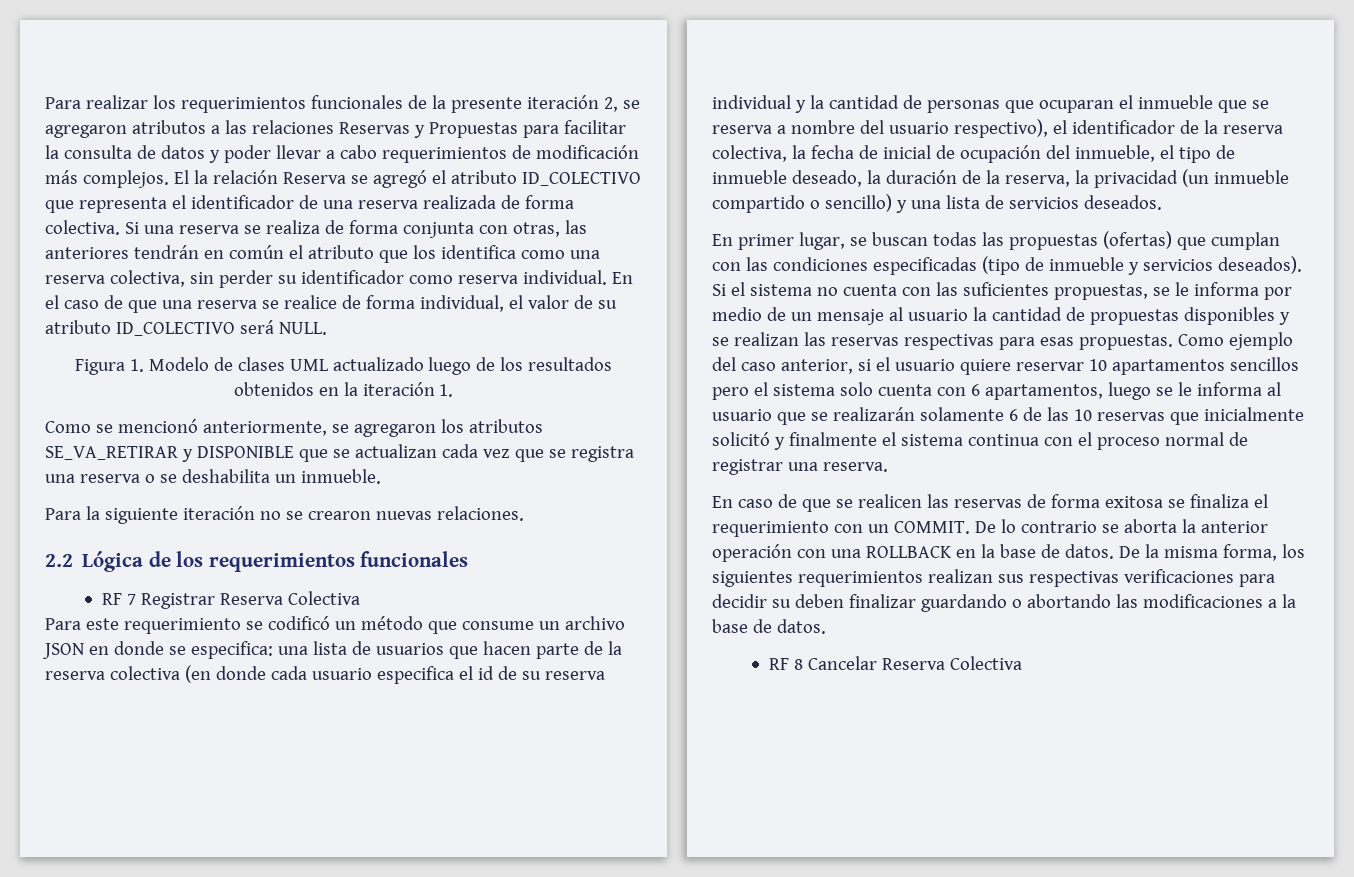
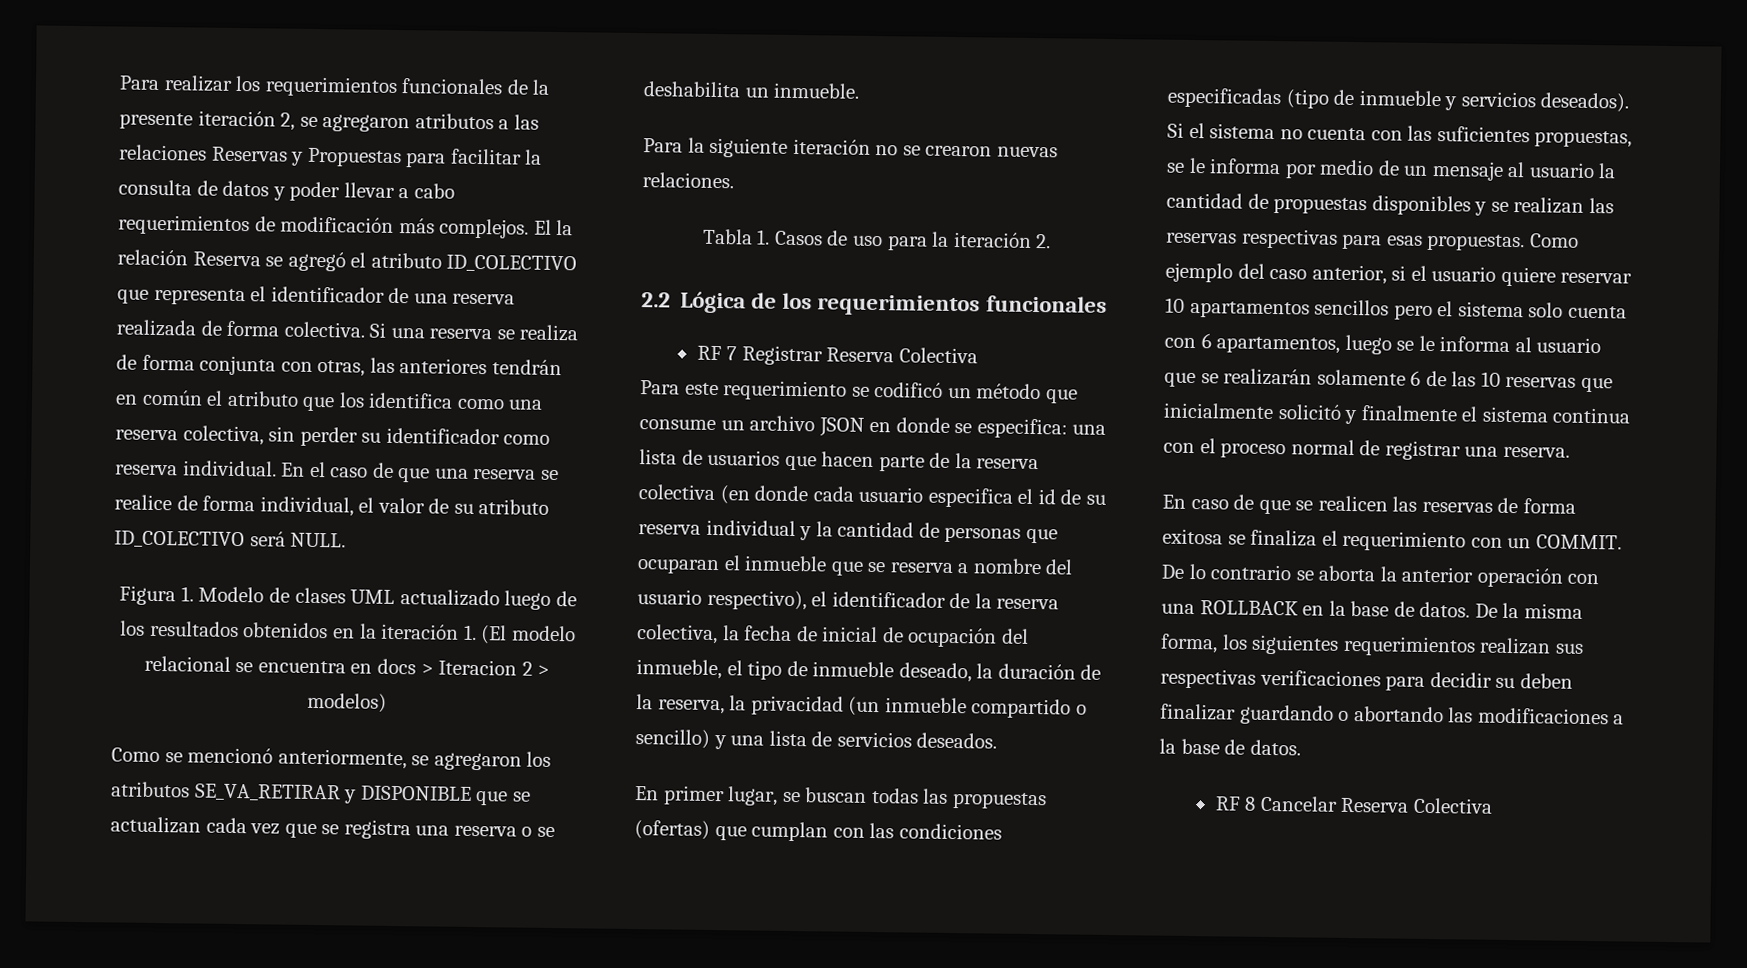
- Figura 1. Modelo de clases UML actualizado luego de los resultados obtenidos en la iteración 1.
+ Figura 1. Modelo de clases UML actualizado luego de los resultados obtenidos en la iteración 1. (El modelo relacional se encuentra en docs > Iteracion 2 > modelos)
+ Tabla 1. Casos de uso para la iteración 2.

